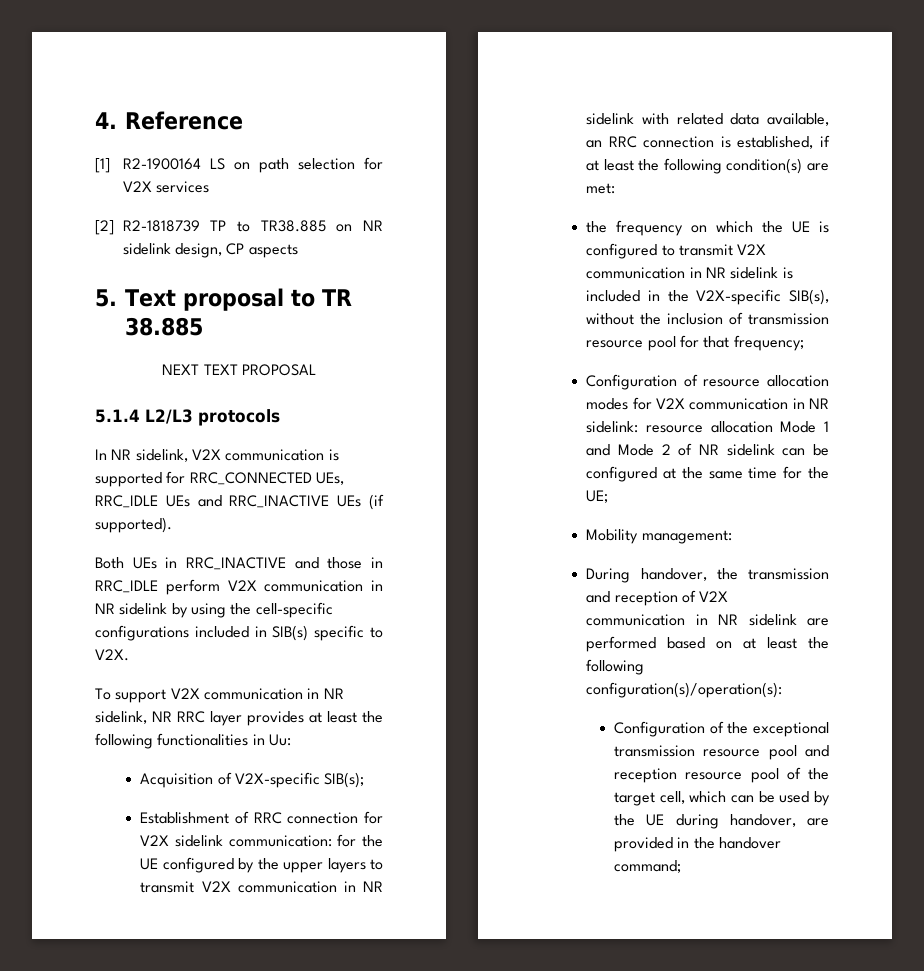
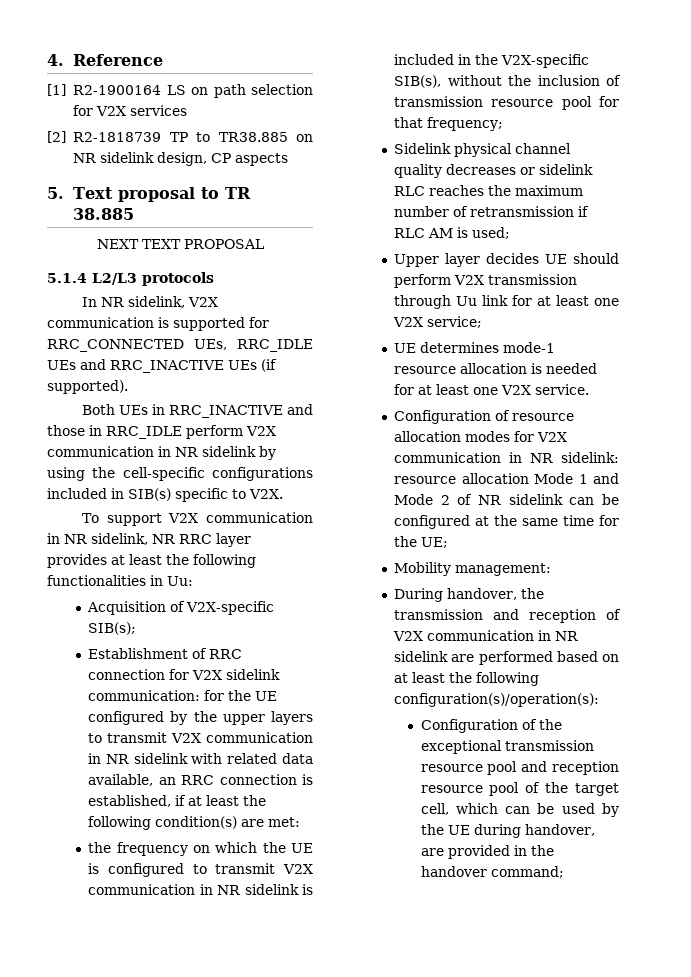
+ Sidelink physical channel quality decreases or sidelink RLC reaches the maximum number of retransmission if RLC AM is used;
+ Upper layer decides UE should perform V2X transmission through Uu link for at least one V2X service;
+ UE determines mode-1 resource allocation is needed for at least one V2X service.

